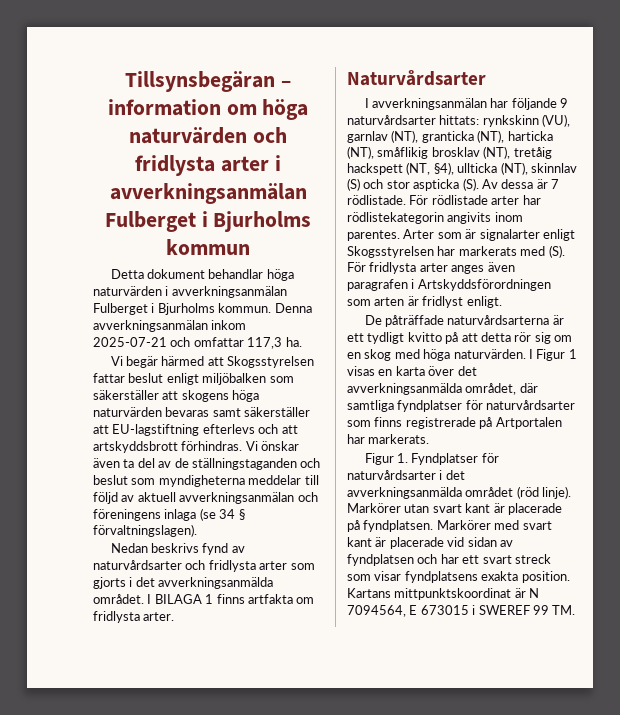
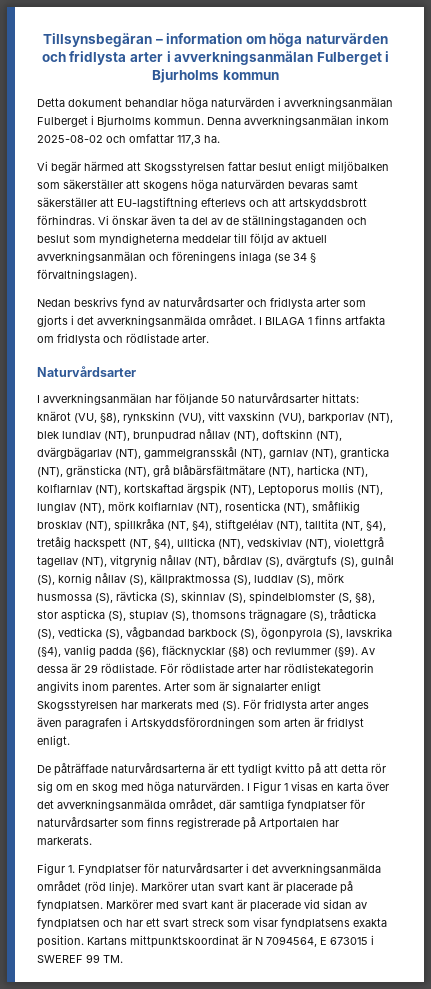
- Denna avverkningsanmälan inkom 2025-07-21 och omfattar 117,3 ha.
+ Denna avverkningsanmälan inkom 2025-08-02 och omfattar 117,3 ha.
- I BILAGA 1 finns artfakta om fridlysta arter.
+ I BILAGA 1 finns artfakta om fridlysta och rödlistade arter.
- I avverkningsanmälan har följande 9 naturvårdsarter hittats: rynkskinn (VU), garnlav (NT), granticka (NT), harticka (NT), småflikig brosklav (NT), tretåig hackspett (NT, §4), ullticka (NT), skinnlav (S) och stor aspticka (S). Av dessa är 7 rödlistade.
+ I avverkningsanmälan har följande 50 naturvårdsarter hittats: knärot (VU, §8), rynkskinn (VU), vitt vaxskinn (VU), barkporlav (NT), blek lundlav (NT), brunpudrad nållav (NT), doftskinn (NT), dvärgbägarlav (NT), gammelgransskål (NT), garnlav (NT), granticka (NT), gränsticka (NT), grå blåbärsfältmätare (NT), harticka (NT), kolflarnlav (NT), kortskaftad ärgspik (NT), Leptoporus mollis (NT), lunglav (NT), mörk kolflarnlav (NT), rosenticka (NT), småflikig brosklav (NT), spillkråka (NT, §4), stiftgelélav (NT), talltita (NT, §4), tretåig hackspett (NT, §4), ullticka (NT), vedskivlav (NT), violettgrå tagellav (NT), vitgrynig nållav (NT), bårdlav (S), dvärgtufs (S), gulnål (S), kornig nållav (S), källpraktmossa (S), luddlav (S), mörk husmossa (S), rävticka (S), skinnlav (S), spindelblomster (S, §8), stor aspticka (S), stuplav (S), thomsons trägnagare (S), trådticka (S), vedticka (S), vågbandad barkbock (S), ögonpyrola (S), lavskrika (§4), vanlig padda (§6), fläcknycklar (§8) och revlummer (§9). Av dessa är 29 rödlistade.

